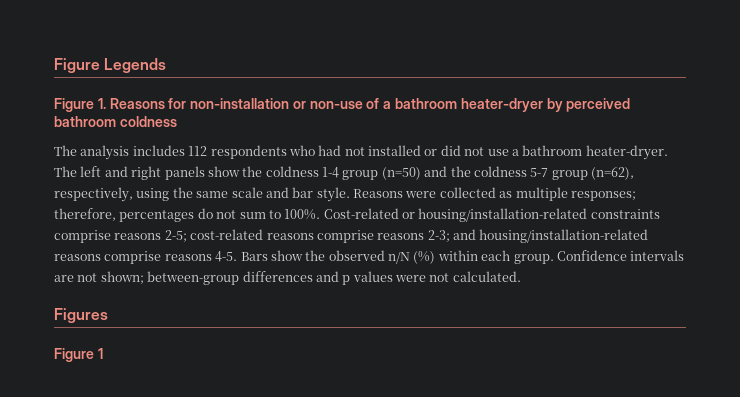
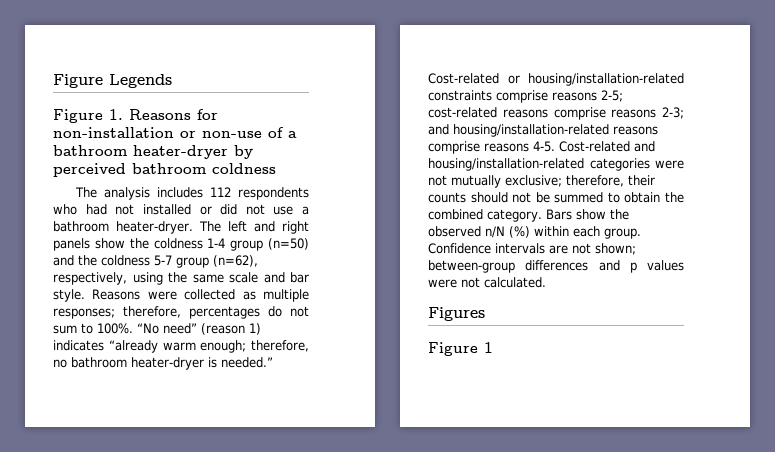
+ “No need” (reason 1) indicates “already warm enough; therefore, no bathroom heater-dryer is needed.”
+ Cost-related and housing/installation-related categories were not mutually exclusive; therefore, their counts should not be summed to obtain the combined category.

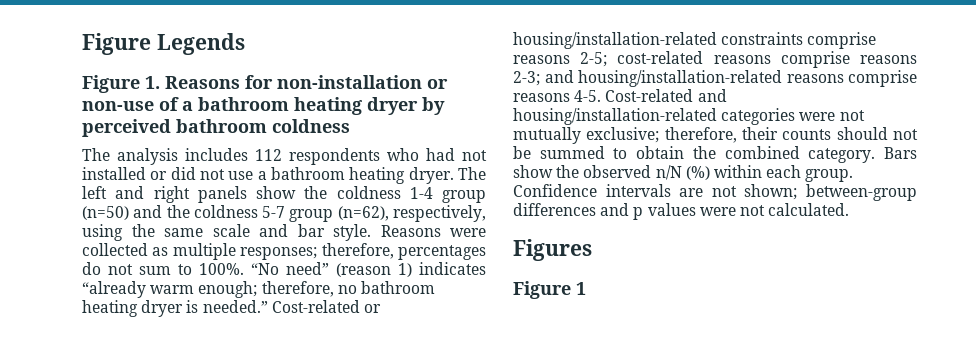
- Figure 1. Reasons for non-installation or non-use of a bathroom heater-dryer by perceived bathroom coldness
+ Figure 1. Reasons for non-installation or non-use of a bathroom heating dryer by perceived bathroom coldness
- The analysis includes 112 respondents who had not installed or did not use a bathroom heater-dryer.
+ The analysis includes 112 respondents who had not installed or did not use a bathroom heating dryer.
- “No need” (reason 1) indicates “already warm enough; therefore, no bathroom heater-dryer is needed.”
+ “No need” (reason 1) indicates “already warm enough; therefore, no bathroom heating dryer is needed.”

